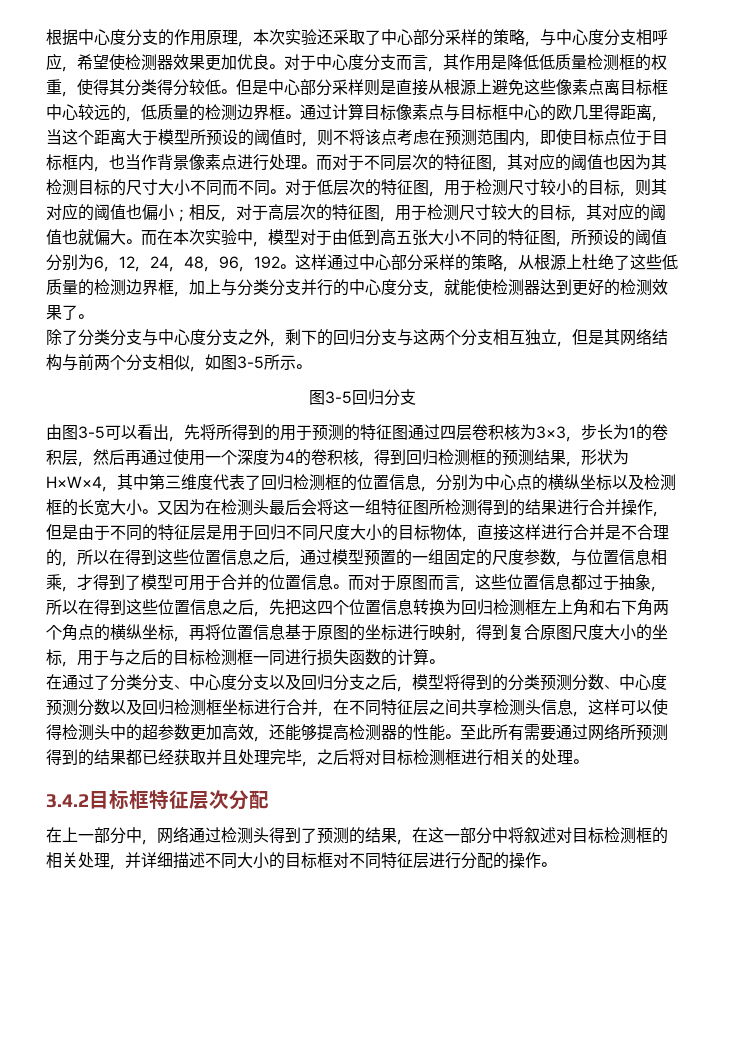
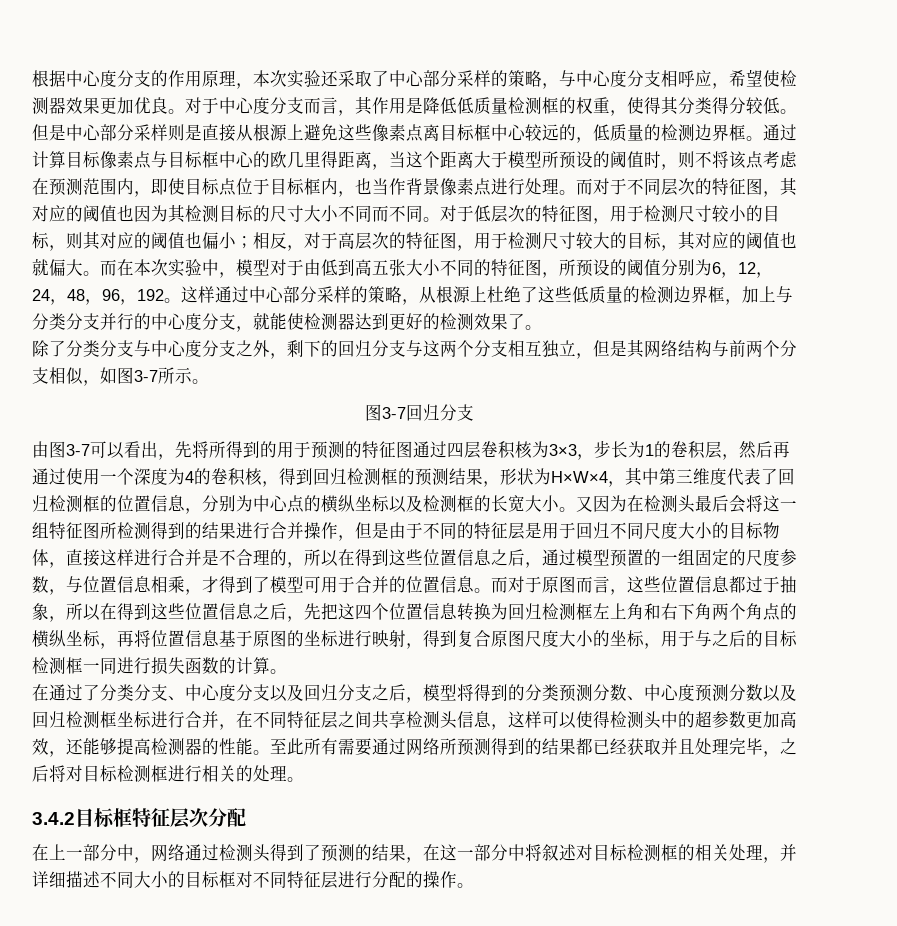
- 除了分类分支与中心度分支之外，剩下的回归分支与这两个分支相互独立，但是其网络结构与前两个分支相似，如图3-5所示。
+ 除了分类分支与中心度分支之外，剩下的回归分支与这两个分支相互独立，但是其网络结构与前两个分支相似，如图3-7所示。
- 图3-5回归分支
+ 图3-7回归分支
- 由图3-5可以看出，先将所得到的用于预测的特征图通过四层卷积核为3×3，步长为1的卷积层，然后再通过使用一个深度为4的卷积核，得到回归检测框的预测结果，形状为H×W×4，其中第三维度代表了回归检测框的位置信息，分别为中心点的横纵坐标以及检测框的长宽大小。
+ 由图3-7可以看出，先将所得到的用于预测的特征图通过四层卷积核为3×3，步长为1的卷积层，然后再通过使用一个深度为4的卷积核，得到回归检测框的预测结果，形状为H×W×4，其中第三维度代表了回归检测框的位置信息，分别为中心点的横纵坐标以及检测框的长宽大小。

